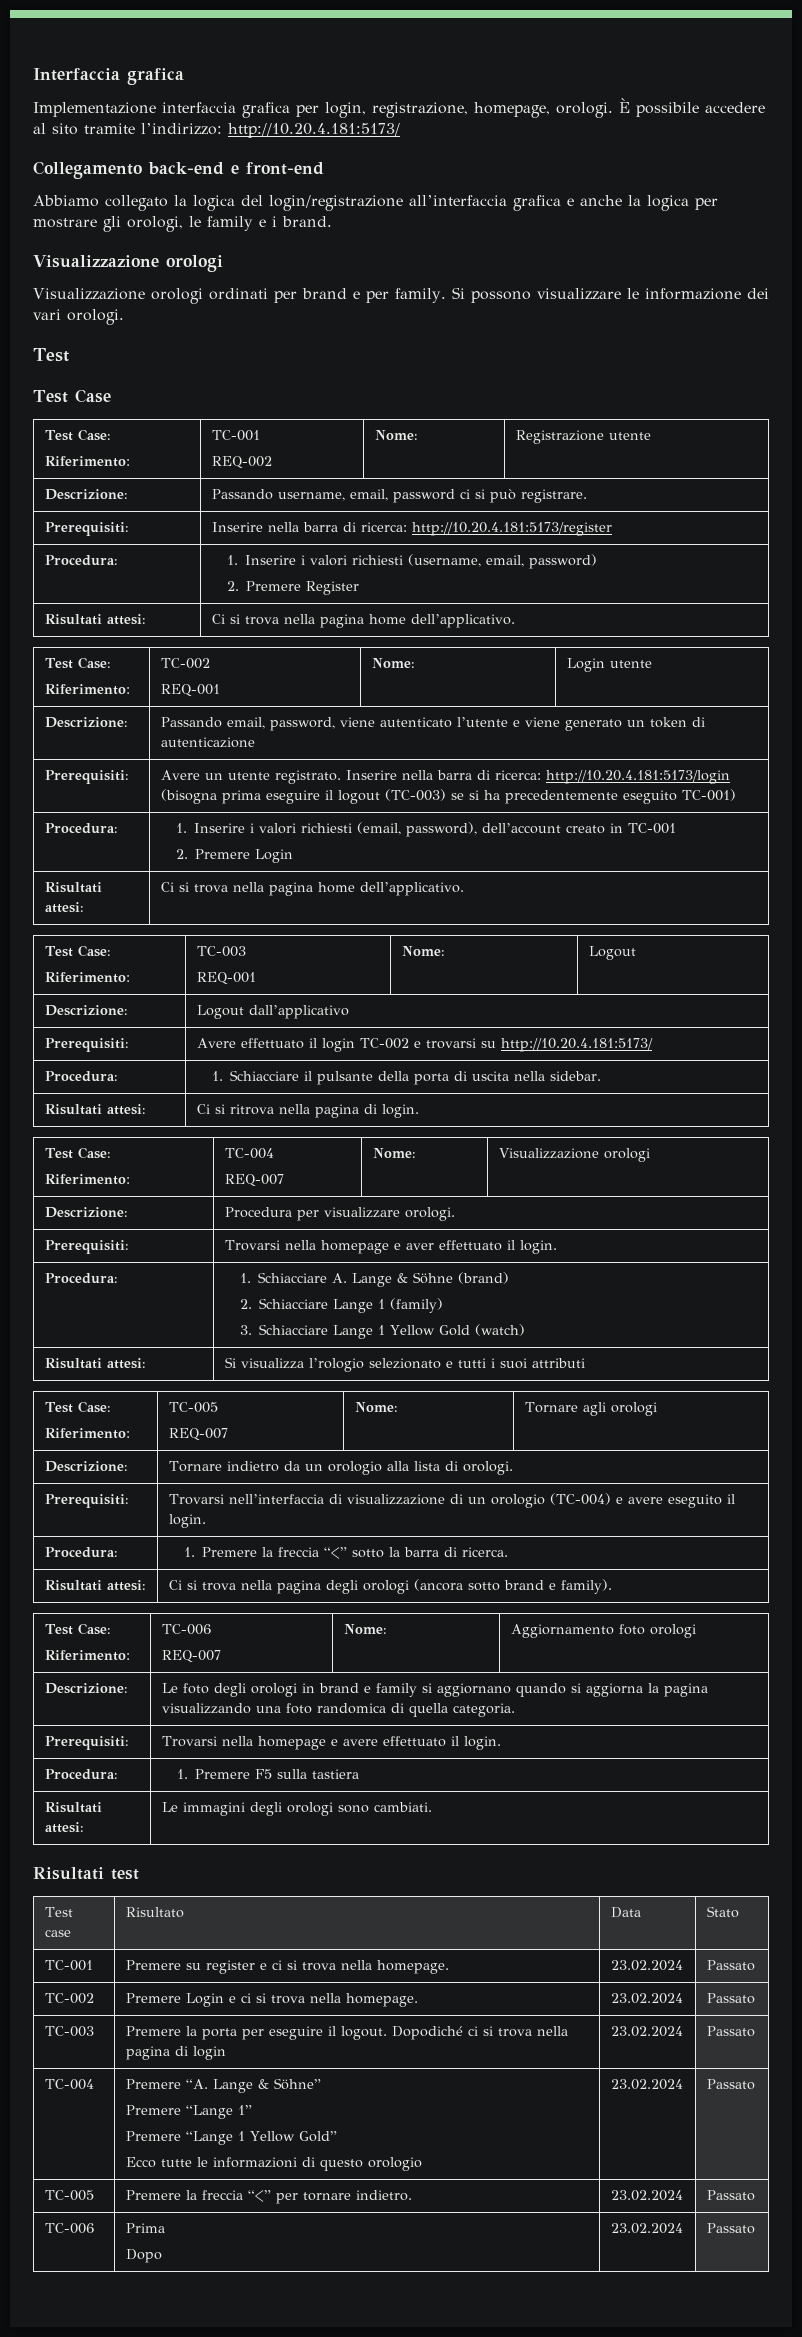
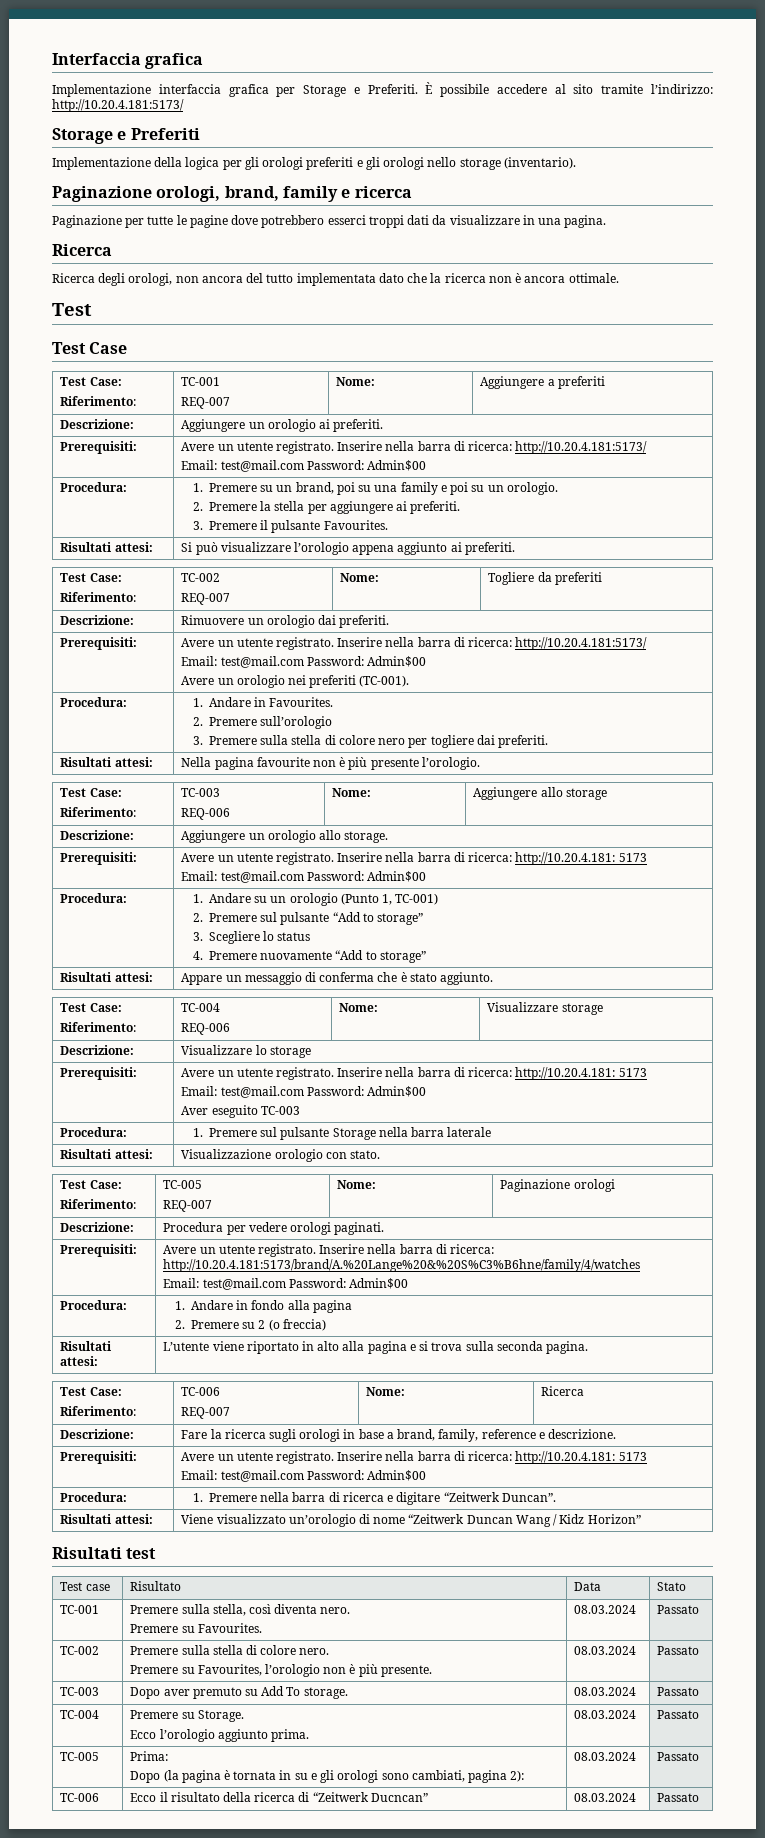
- Implementazione interfaccia grafica per login, registrazione, homepage, orologi.
+ Implementazione interfaccia grafica per Storage e Preferiti.
- Collegamento back-end e front-end
- Abbiamo collegato la logica del login/registrazione all’interfaccia grafica e anche la logica per mostrare gli orologi, le family e i brand.
- Visualizzazione orologi
- Visualizzazione orologi ordinati per brand e per family. Si possono visualizzare le informazione dei vari orologi.
+ Storage e Preferiti
+ Implementazione della logica per gli orologi preferiti e gli orologi nello storage (inventario).
+ Paginazione orologi, brand, family e ricerca
+ Paginazione per tutte le pagine dove potrebbero esserci troppi dati da visualizzare in una pagina.
+ Ricerca
+ Ricerca degli orologi, non ancora del tutto implementata dato che la ricerca non è ancora ottimale.
  Test Case
  Test Case:
  Riferimento: | TC-001
- REQ-002 | Nome: | Registrazione utente
- Descrizione: | Passando username, email, password ci si può registrare.
- Prerequisiti: | Inserire nella barra di ricerca: http://10.20.4.181:5173/register
- Procedura: | 1. Inserire i valori richiesti (username, email, password)
- 2. Premere Register
- Risultati attesi: | Ci si trova nella pagina home dell’applicativo.
+ REQ-007 | Nome: | Aggiungere a preferiti
+ Descrizione: | Aggiungere un orologio ai preferiti.
+ Prerequisiti: | Avere un utente registrato. Inserire nella barra di ricerca: http://10.20.4.181:5173/
+ Email: test@mail.com Password: Admin$00
+ Procedura: | 1. Premere su un brand, poi su una family e poi su un orologio.
+ 2. Premere la stella per aggiungere ai preferiti.
+ 3. Premere il pulsante Favourites.
+ Risultati attesi: | Si può visualizzare l’orologio appena aggiunto ai preferiti.
  Test Case:
  Riferimento: | TC-002
- REQ-001 | Nome: | Login utente
- Descrizione: | Passando email, password, viene autenticato l’utente e viene generato un token di autenticazione
- Prerequisiti: | Avere un utente registrato. Inserire nella barra di ricerca: http://10.20.4.181:5173/login (bisogna prima eseguire il logout (TC-003) se si ha precedentemente eseguito TC-001)
- Procedura: | 1. Inserire i valori richiesti (email, password), dell’account creato in TC-001
- 2. Premere Login
- Risultati attesi: | Ci si trova nella pagina home dell’applicativo.
+ REQ-007 | Nome: | Togliere da preferiti
+ Descrizione: | Rimuovere un orologio dai preferiti.
+ Prerequisiti: | Avere un utente registrato. Inserire nella barra di ricerca: http://10.20.4.181:5173/
+ Email: test@mail.com Password: Admin$00
+ Avere un orologio nei preferiti (TC-001).
+ Procedura: | 1. Andare in Favourites.
+ 2. Premere sull’orologio
+ 3. Premere sulla stella di colore nero per togliere dai preferiti.
+ Risultati attesi: | Nella pagina favourite non è più presente l’orologio.
  Test Case:
  Riferimento: | TC-003
- REQ-001 | Nome: | Logout
- Descrizione: | Logout dall’applicativo
- Prerequisiti: | Avere effettuato il login TC-002 e trovarsi su http://10.20.4.181:5173/
- Procedura: | 1. Schiacciare il pulsante della porta di uscita nella sidebar.
- Risultati attesi: | Ci si ritrova nella pagina di login.
+ REQ-006 | Nome: | Aggiungere allo storage
+ Descrizione: | Aggiungere un orologio allo storage.
+ Prerequisiti: | Avere un utente registrato. Inserire nella barra di ricerca: http://10.20.4.181: 5173
+ Email: test@mail.com Password: Admin$00
+ Procedura: | 1. Andare su un orologio (Punto 1, TC-001)
+ 2. Premere sul pulsante “Add to storage”
+ 3. Scegliere lo status
+ 4. Premere nuovamente “Add to storage”
+ Risultati attesi: | Appare un messaggio di conferma che è stato aggiunto.
  Test Case:
  Riferimento: | TC-004
- REQ-007 | Nome: | Visualizzazione orologi
- Descrizione: | Procedura per visualizzare orologi.
- Prerequisiti: | Trovarsi nella homepage e aver effettuato il login.
- Procedura: | 1. Schiacciare A. Lange & Söhne (brand)
- 2. Schiacciare Lange 1 (family)
- 3. Schiacciare Lange 1 Yellow Gold (watch)
- Risultati attesi: | Si visualizza l’rologio selezionato e tutti i suoi attributi
+ REQ-006 | Nome: | Visualizzare storage
+ Descrizione: | Visualizzare lo storage
+ Prerequisiti: | Avere un utente registrato. Inserire nella barra di ricerca: http://10.20.4.181: 5173
+ Email: test@mail.com Password: Admin$00
+ Aver eseguito TC-003
+ Procedura: | 1. Premere sul pulsante Storage nella barra laterale
+ Risultati attesi: | Visualizzazione orologio con stato.
  Test Case:
  Riferimento: | TC-005
- REQ-007 | Nome: | Tornare agli orologi
- Descrizione: | Tornare indietro da un orologio alla lista di orologi.
- Prerequisiti: | Trovarsi nell’interfaccia di visualizzazione di un orologio (TC-004) e avere eseguito il login.
- Procedura: | 1. Premere la freccia “<” sotto la barra di ricerca.
- Risultati attesi: | Ci si trova nella pagina degli orologi (ancora sotto brand e family).
+ REQ-007 | Nome: | Paginazione orologi
+ Descrizione: | Procedura per vedere orologi paginati.
+ Prerequisiti: | Avere un utente registrato. Inserire nella barra di ricerca: http://10.20.4.181:5173/brand/A.%20Lange%20&%20S%C3%B6hne/family/4/watches
+ Email: test@mail.com Password: Admin$00
+ Procedura: | 1. Andare in fondo alla pagina
+ 2. Premere su 2 (o freccia)
+ Risultati attesi: | L’utente viene riportato in alto alla pagina e si trova sulla seconda pagina.
  Test Case:
  Riferimento: | TC-006
- REQ-007 | Nome: | Aggiornamento foto orologi
- Descrizione: | Le foto degli orologi in brand e family si aggiornano quando si aggiorna la pagina visualizzando una foto randomica di quella categoria.
- Prerequisiti: | Trovarsi nella homepage e avere effettuato il login.
- Procedura: | 1. Premere F5 sulla tastiera
- Risultati attesi: | Le immagini degli orologi sono cambiati.
+ REQ-007 | Nome: | Ricerca
+ Descrizione: | Fare la ricerca sugli orologi in base a brand, family, reference e descrizione.
+ Prerequisiti: | Avere un utente registrato. Inserire nella barra di ricerca: http://10.20.4.181: 5173
+ Email: test@mail.com Password: Admin$00
+ Procedura: | 1. Premere nella barra di ricerca e digitare “Zeitwerk Duncan”.
+ Risultati attesi: | Viene visualizzato un’orologio di nome “Zeitwerk Duncan Wang / Kidz Horizon”
- TC-001 | Premere su register e ci si trova nella homepage. | 23.02.2024 | Passato
- TC-002 | Premere Login e ci si trova nella homepage. | 23.02.2024 | Passato
- TC-003 | Premere la porta per eseguire il logout. Dopodiché ci si trova nella pagina di login | 23.02.2024 | Passato
- TC-004 | Premere “A. Lange & Söhne”
- Premere “Lange 1”
- Premere “Lange 1 Yellow Gold”
- Ecco tutte le informazioni di questo orologio | 23.02.2024 | Passato
- TC-005 | Premere la freccia “<” per tornare indietro. | 23.02.2024 | Passato
- TC-006 | Prima
- Dopo | 23.02.2024 | Passato
+ TC-001 | Premere sulla stella, così diventa nero.
+ Premere su Favourites. | 08.03.2024 | Passato
+ TC-002 | Premere sulla stella di colore nero.
+ Premere su Favourites, l’orologio non è più presente. | 08.03.2024 | Passato
+ TC-003 | Dopo aver premuto su Add To storage. | 08.03.2024 | Passato
+ TC-004 | Premere su Storage.
+ Ecco l’orologio aggiunto prima. | 08.03.2024 | Passato
+ TC-005 | Prima:
+ Dopo (la pagina è tornata in su e gli orologi sono cambiati, pagina 2): | 08.03.2024 | Passato
+ TC-006 | Ecco il risultato della ricerca di “Zeitwerk Ducncan” | 08.03.2024 | Passato

